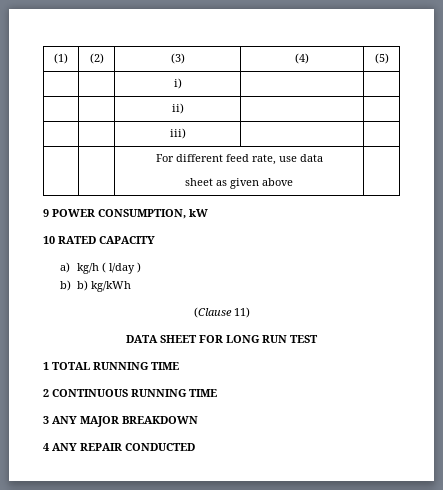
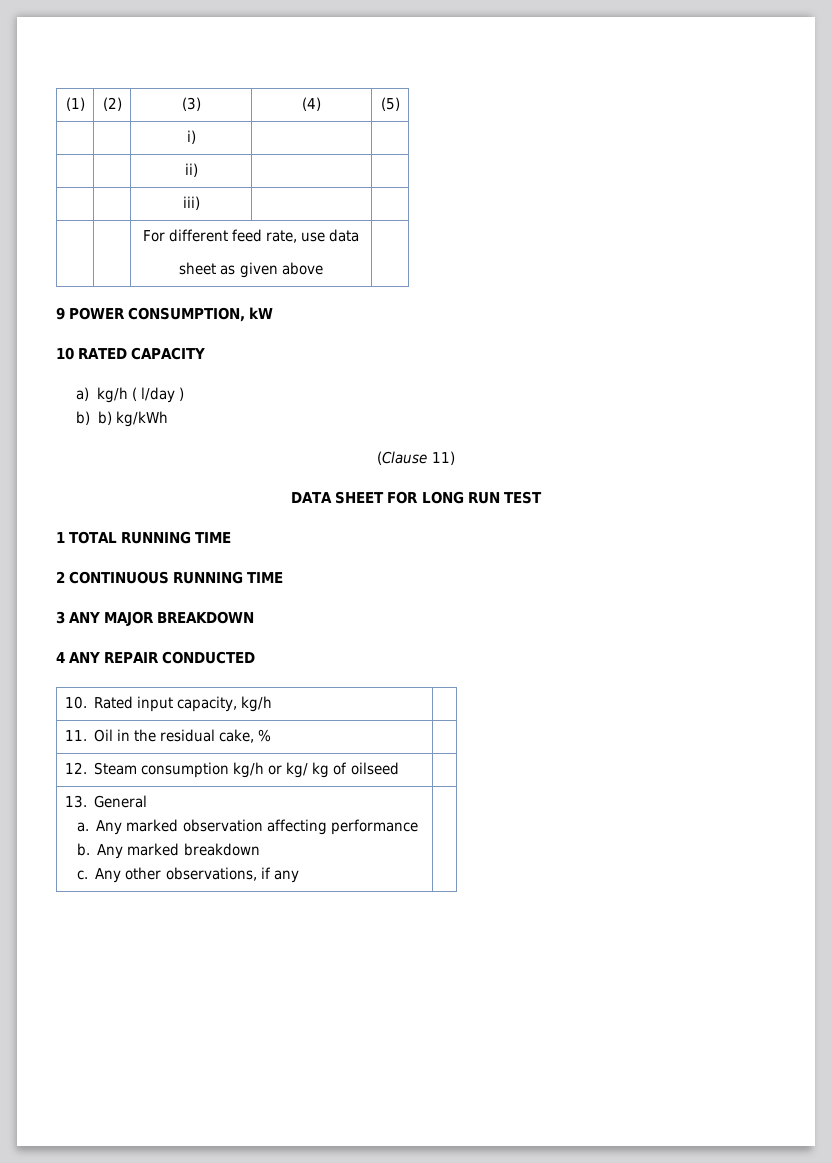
+ 10. Rated input capacity, kg/h |
+ 11. Oil in the residual cake, % |
+ 12. Steam consumption kg/h or kg/ kg of oilseed |
+ 13. General
+ a. Any marked observation affecting performance
+ b. Any marked breakdown
+ c. Any other observations, if any |

